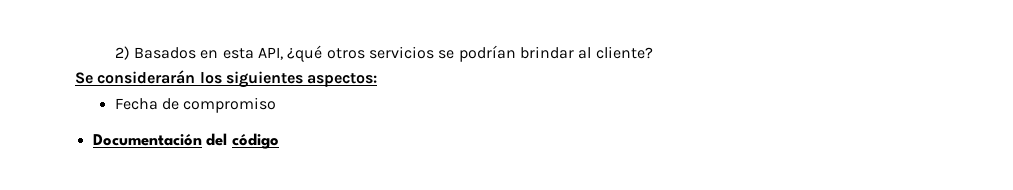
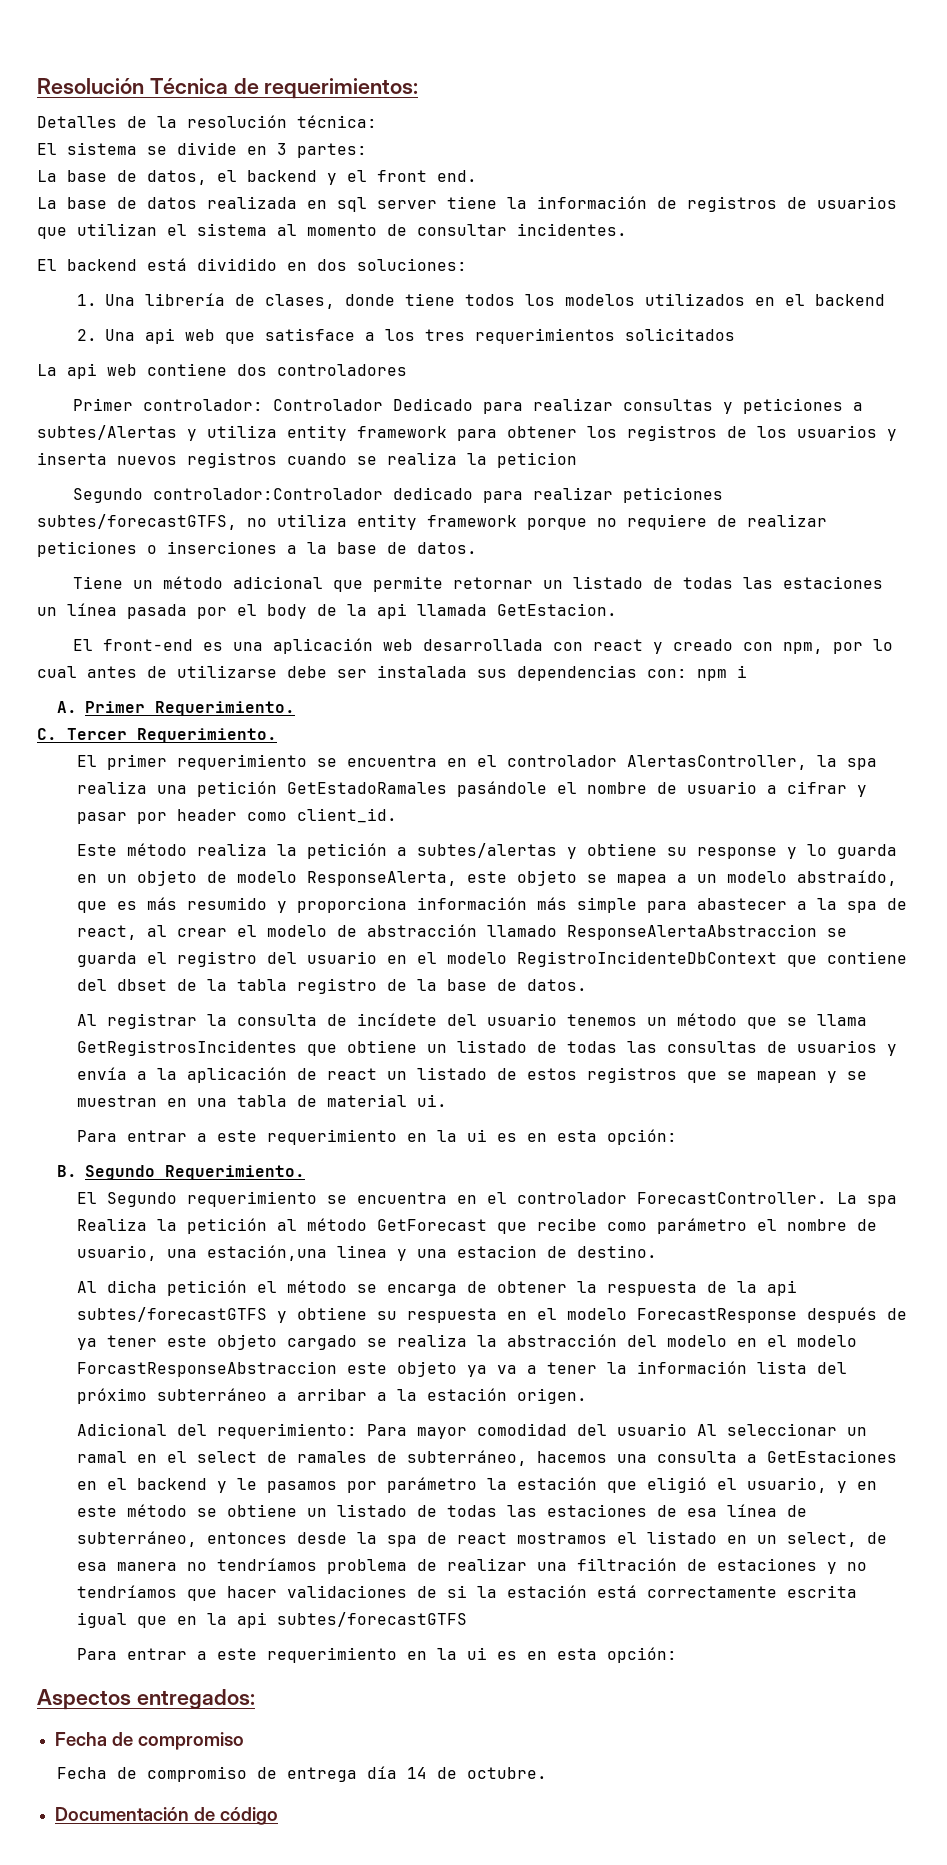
- 2) Basados en esta API, ¿qué otros servicios se podrían brindar al cliente?
- Se considerarán los siguientes aspectos:
+ Resolución Técnica de requerimientos:
+ Detalles de la resolución técnica:
+ El sistema se divide en 3 partes:
+ La base de datos, el backend y el front end.
+ La base de datos realizada en sql server tiene la información de registros de usuarios que utilizan el sistema al momento de consultar incidentes.
+ El backend está dividido en dos soluciones:
+ 1. Una librería de clases, donde tiene todos los modelos utilizados en el backend
+ 2. Una api web que satisface a los tres requerimientos solicitados
+ La api web contiene dos controladores
+ Primer controlador: Controlador Dedicado para realizar consultas y peticiones a subtes/Alertas y utiliza entity framework para obtener los registros de los usuarios y inserta nuevos registros cuando se realiza la peticion
+ Segundo controlador:Controlador dedicado para realizar peticiones subtes/forecastGTFS, no utiliza entity framework porque no requiere de realizar peticiones o inserciones a la base de datos.
+ Tiene un método adicional que permite retornar un listado de todas las estaciones un línea pasada por el body de la api llamada GetEstacion.
+ El front-end es una aplicación web desarrollada con react y creado con npm, por lo cual antes de utilizarse debe ser instalada sus dependencias con: npm i
+ A. Primer Requerimiento.
+ C. Tercer Requerimiento.
+ El primer requerimiento se encuentra en el controlador AlertasController, la spa realiza una petición GetEstadoRamales pasándole el nombre de usuario a cifrar y pasar por header como client_id.
+ Este método realiza la petición a subtes/alertas y obtiene su response y lo guarda en un objeto de modelo ResponseAlerta, este objeto se mapea a un modelo abstraído, que es más resumido y proporciona información más simple para abastecer a la spa de react, al crear el modelo de abstracción llamado ResponseAlertaAbstraccion se guarda el registro del usuario en el modelo RegistroIncidenteDbContext que contiene del dbset de la tabla registro de la base de datos.
+ Al registrar la consulta de incídete del usuario tenemos un método que se llama GetRegistrosIncidentes que obtiene un listado de todas las consultas de usuarios y envía a la aplicación de react un listado de estos registros que se mapean y se muestran en una tabla de material ui.
+ Para entrar a este requerimiento en la ui es en esta opción:
+ B. Segundo Requerimiento.
+ El Segundo requerimiento se encuentra en el controlador ForecastController. La spa Realiza la petición al método GetForecast que recibe como parámetro el nombre de usuario, una estación,una linea y una estacion de destino.
+ Al dicha petición el método se encarga de obtener la respuesta de la api subtes/forecastGTFS y obtiene su respuesta en el modelo ForecastResponse después de ya tener este objeto cargado se realiza la abstracción del modelo en el modelo ForcastResponseAbstraccion este objeto ya va a tener la información lista del próximo subterráneo a arribar a la estación origen.
+ Adicional del requerimiento: Para mayor comodidad del usuario Al seleccionar un ramal en el select de ramales de subterráneo, hacemos una consulta a GetEstaciones en el backend y le pasamos por parámetro la estación que eligió el usuario, y en este método se obtiene un listado de todas las estaciones de esa línea de subterráneo, entonces desde la spa de react mostramos el listado en un select, de esa manera no tendríamos problema de realizar una filtración de estaciones y no tendríamos que hacer validaciones de si la estación está correctamente escrita igual que en la api subtes/forecastGTFS
+ Para entrar a este requerimiento en la ui es en esta opción:
+ Aspectos entregados:
  Fecha de compromiso
+ Fecha de compromiso de entrega día 14 de octubre.
- Documentación del código
+ Documentación de código

